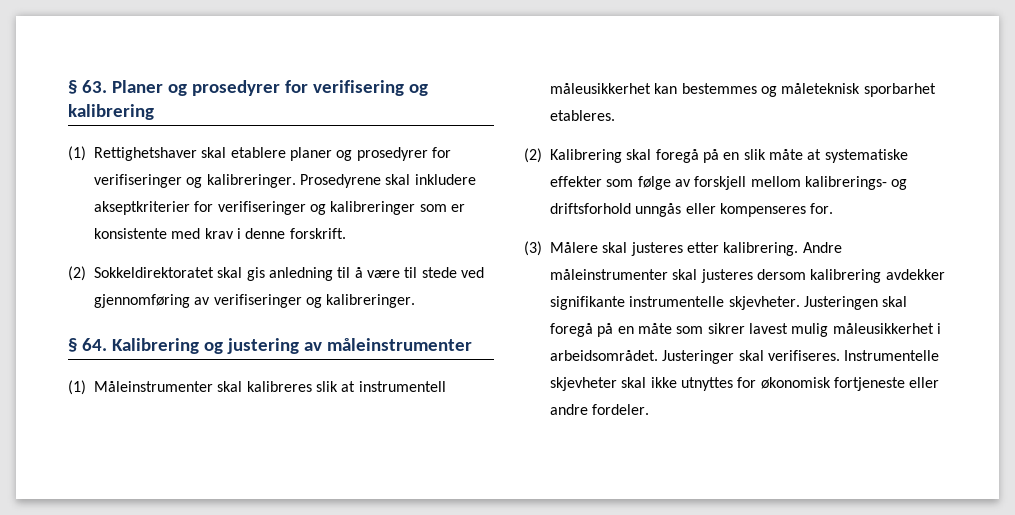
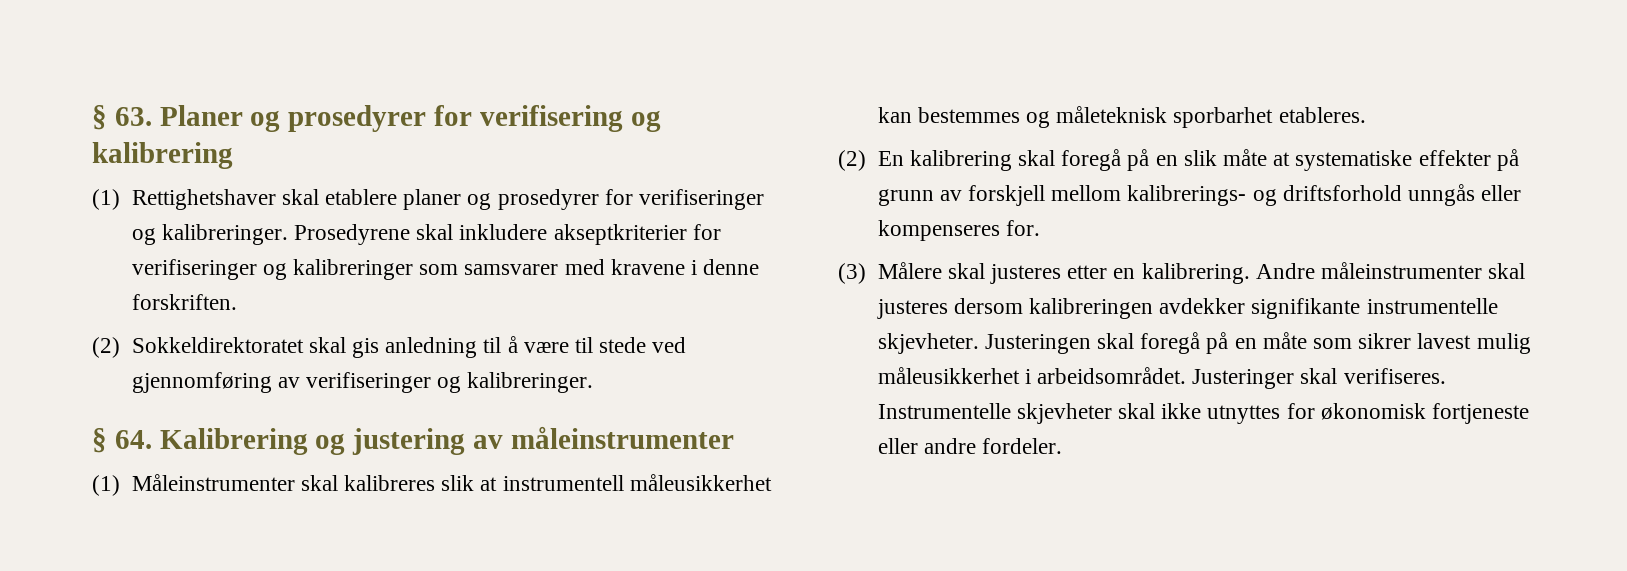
- Prosedyrene skal inkludere akseptkriterier for verifiseringer og kalibreringer som er konsistente med krav i denne forskrift.
+ Prosedyrene skal inkludere akseptkriterier for verifiseringer og kalibreringer som samsvarer med kravene i denne forskriften.
- (2) Kalibrering skal foregå på en slik måte at systematiske effekter som følge av forskjell mellom kalibrerings- og driftsforhold unngås eller kompenseres for.
+ (2) En kalibrering skal foregå på en slik måte at systematiske effekter på grunn av forskjell mellom kalibrerings- og driftsforhold unngås eller kompenseres for.
- (3) Målere skal justeres etter kalibrering.
+ (3) Målere skal justeres etter en kalibrering.
- Andre måleinstrumenter skal justeres dersom kalibrering avdekker signifikante instrumentelle skjevheter.
+ Andre måleinstrumenter skal justeres dersom kalibreringen avdekker signifikante instrumentelle skjevheter.

